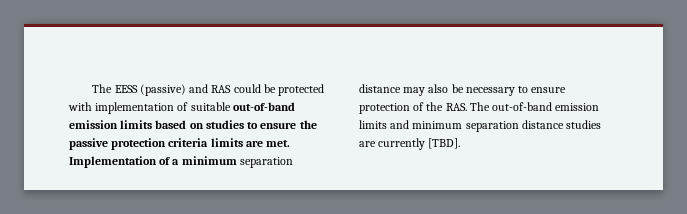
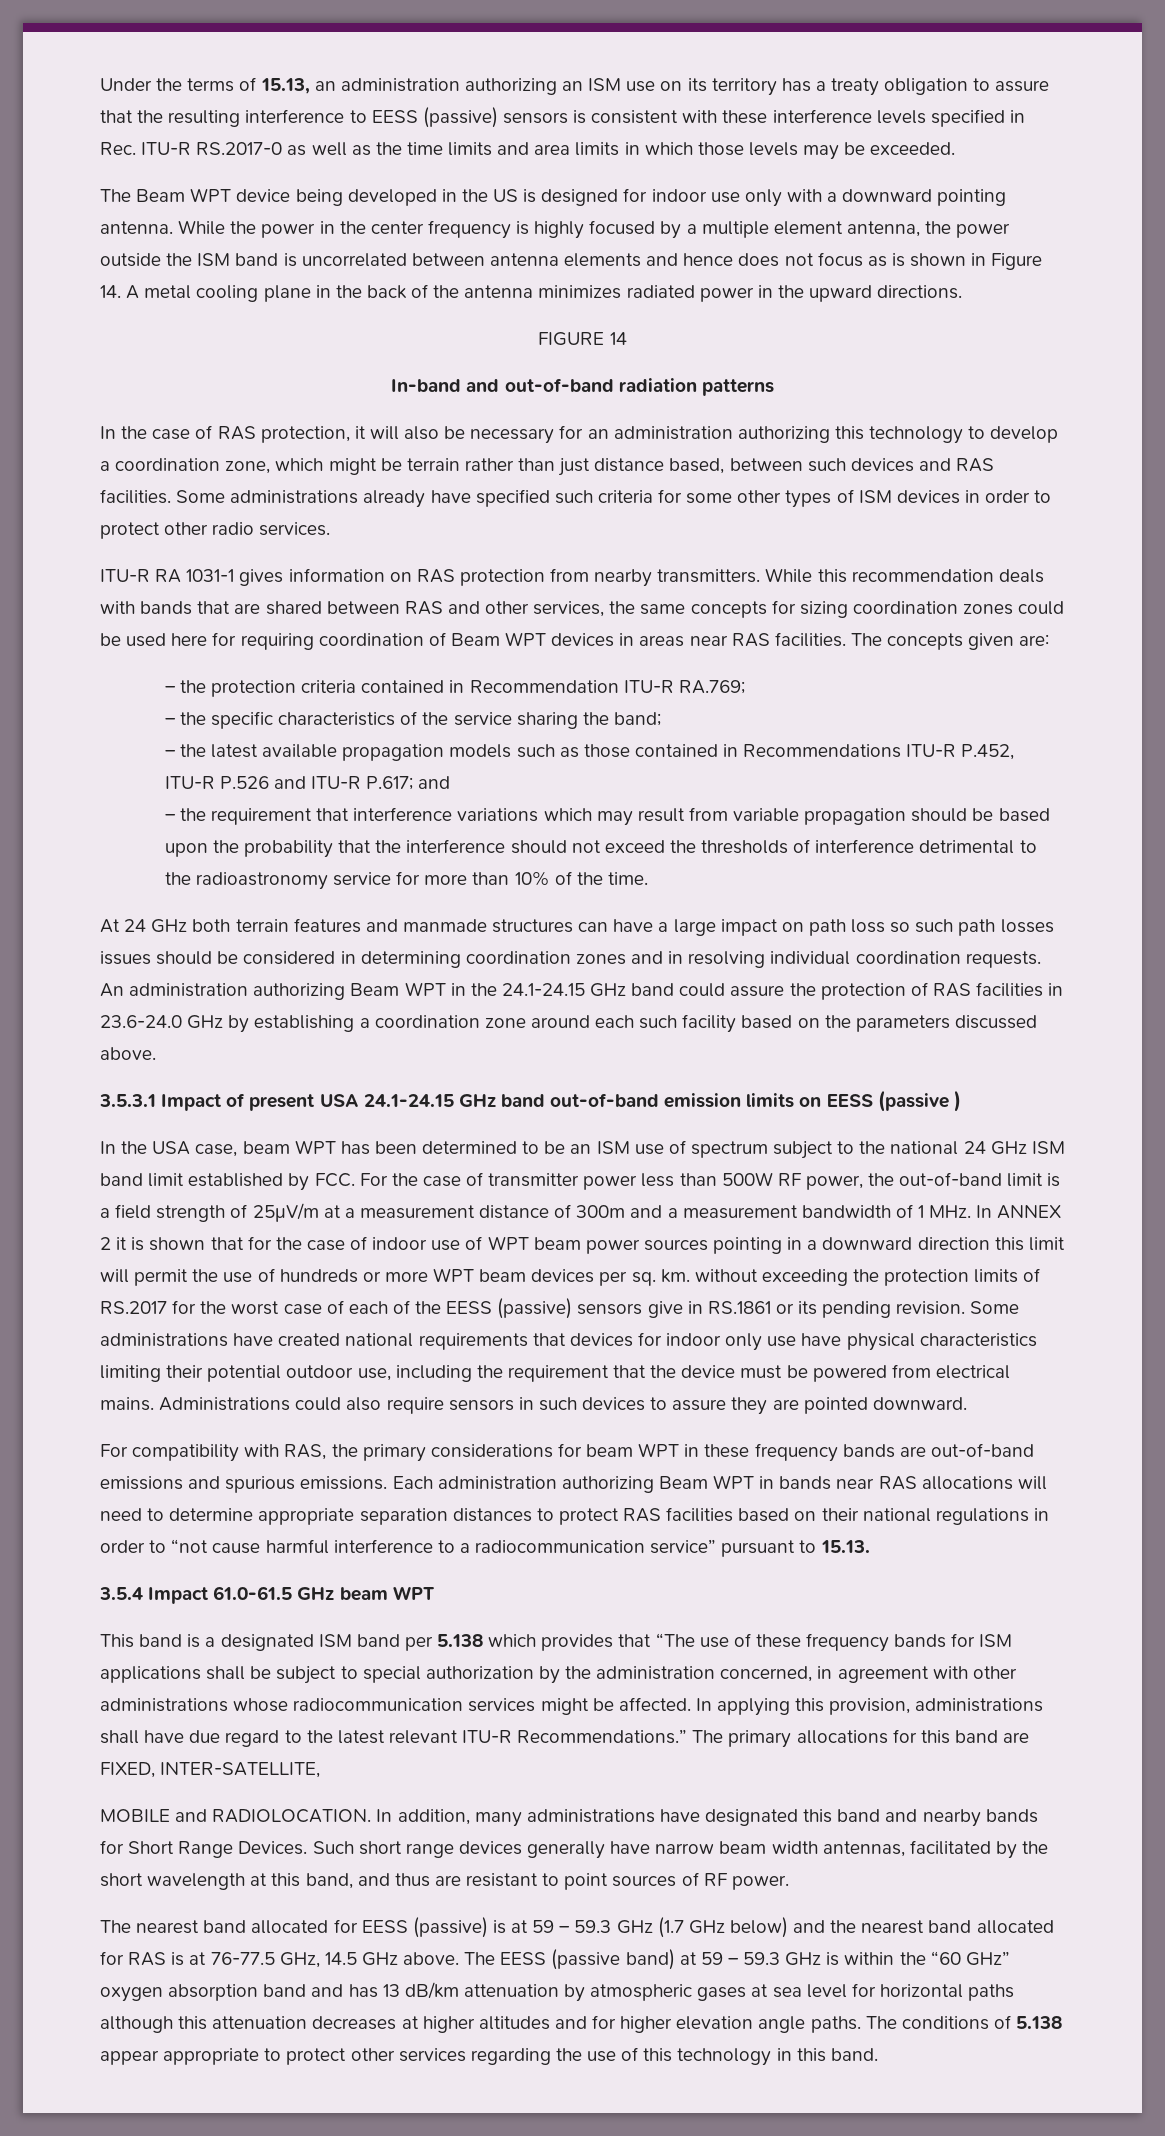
- The EESS (passive) and RAS could be protected with implementation of suitable out-of-band emission limits based on studies to ensure the passive protection criteria limits are met. Implementation of a minimum separation distance may also be necessary to ensure protection of the RAS. The out-of-band emission limits and minimum separation distance studies are currently [TBD].
+ Under the terms of 15.13, an administration authorizing an ISM use on its territory has a treaty obligation to assure that the resulting interference to EESS (passive) sensors is consistent with these interference levels specified in Rec. ITU-R RS.2017-0 as well as the time limits and area limits in which those levels may be exceeded.
+ The Beam WPT device being developed in the US is designed for indoor use only with a downward pointing antenna. While the power in the center frequency is highly focused by a multiple element antenna, the power outside the ISM band is uncorrelated between antenna elements and hence does not focus as is shown in Figure 14. A metal cooling plane in the back of the antenna minimizes radiated power in the upward directions.
+ FIGURE 14
+ In-band and out-of-band radiation patterns
+ In the case of RAS protection, it will also be necessary for an administration authorizing this technology to develop a coordination zone, which might be terrain rather than just distance based, between such devices and RAS facilities. Some administrations already have specified such criteria for some other types of ISM devices in order to protect other radio services.
+ ITU-R RA 1031-1 gives information on RAS protection from nearby transmitters. While this recommendation deals with bands that are shared between RAS and other services, the same concepts for sizing coordination zones could be used here for requiring coordination of Beam WPT devices in areas near RAS facilities. The concepts given are:
+ – the protection criteria contained in Recommendation ITU-R RA.769;
+ – the specific characteristics of the service sharing the band;
+ – the latest available propagation models such as those contained in Recommendations ITU-R P.452, ITU-R P.526 and ITU-R P.617; and
+ – the requirement that interference variations which may result from variable propagation should be based upon the probability that the interference should not exceed the thresholds of interference detrimental to the radioastronomy service for more than 10% of the time.
+ At 24 GHz both terrain features and manmade structures can have a large impact on path loss so such path losses issues should be considered in determining coordination zones and in resolving individual coordination requests. An administration authorizing Beam WPT in the 24.1-24.15 GHz band could assure the protection of RAS facilities in 23.6-24.0 GHz by establishing a coordination zone around each such facility based on the parameters discussed above.
+ 3.5.3.1 Impact of present USA 24.1-24.15 GHz band out-of-band emission limits on EESS (passive )
+ In the USA case, beam WPT has been determined to be an ISM use of spectrum subject to the national 24 GHz ISM band limit established by FCC. For the case of transmitter power less than 500W RF power, the out-of-band limit is a field strength of 25μV/m at a measurement distance of 300m and a measurement bandwidth of 1 MHz. In ANNEX 2 it is shown that for the case of indoor use of WPT beam power sources pointing in a downward direction this limit will permit the use of hundreds or more WPT beam devices per sq. km. without exceeding the protection limits of RS.2017 for the worst case of each of the EESS (passive) sensors give in RS.1861 or its pending revision. Some administrations have created national requirements that devices for indoor only use have physical characteristics limiting their potential outdoor use, including the requirement that the device must be powered from electrical mains. Administrations could also require sensors in such devices to assure they are pointed downward.
+ For compatibility with RAS, the primary considerations for beam WPT in these frequency bands are out-of-band emissions and spurious emissions. Each administration authorizing Beam WPT in bands near RAS allocations will need to determine appropriate separation distances to protect RAS facilities based on their national regulations in order to “not cause harmful interference to a radiocommunication service” pursuant to 15.13.
+ 3.5.4 Impact 61.0-61.5 GHz beam WPT
+ This band is a designated ISM band per 5.138 which provides that “The use of these frequency bands for ISM applications shall be subject to special authorization by the administration concerned, in agreement with other administrations whose radiocommunication services might be affected. In applying this provision, administrations shall have due regard to the latest relevant ITU-R Recommendations.” The primary allocations for this band are FIXED, INTER-SATELLITE,
+ MOBILE and RADIOLOCATION. In addition, many administrations have designated this band and nearby bands for Short Range Devices. Such short range devices generally have narrow beam width antennas, facilitated by the short wavelength at this band, and thus are resistant to point sources of RF power.
+ The nearest band allocated for EESS (passive) is at 59 – 59.3 GHz (1.7 GHz below) and the nearest band allocated for RAS is at 76-77.5 GHz, 14.5 GHz above. The EESS (passive band) at 59 – 59.3 GHz is within the “60 GHz” oxygen absorption band and has 13 dB/km attenuation by atmospheric gases at sea level for horizontal paths although this attenuation decreases at higher altitudes and for higher elevation angle paths. The conditions of 5.138 appear appropriate to protect other services regarding the use of this technology in this band.

